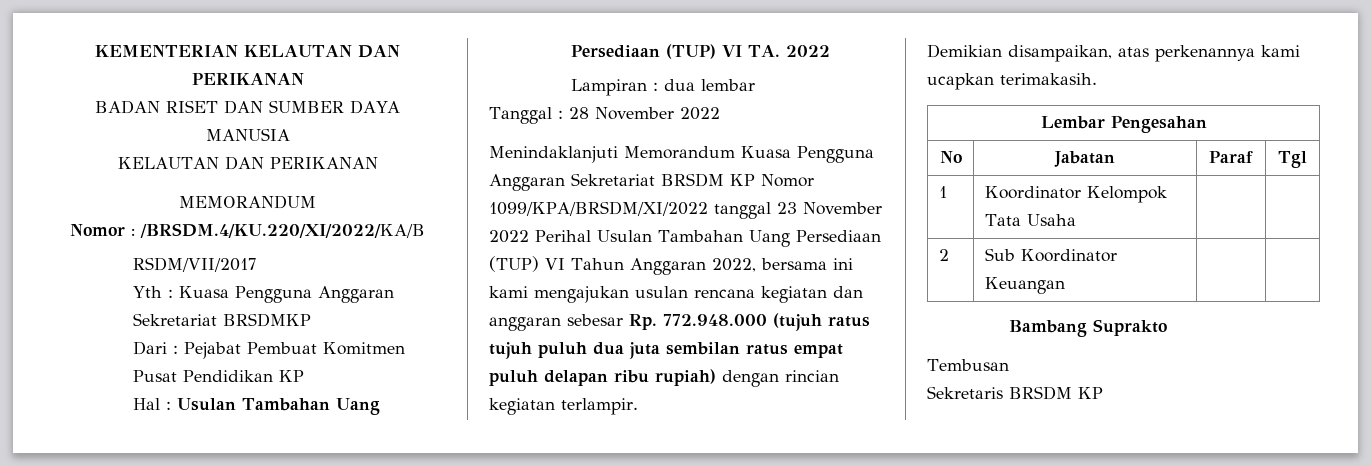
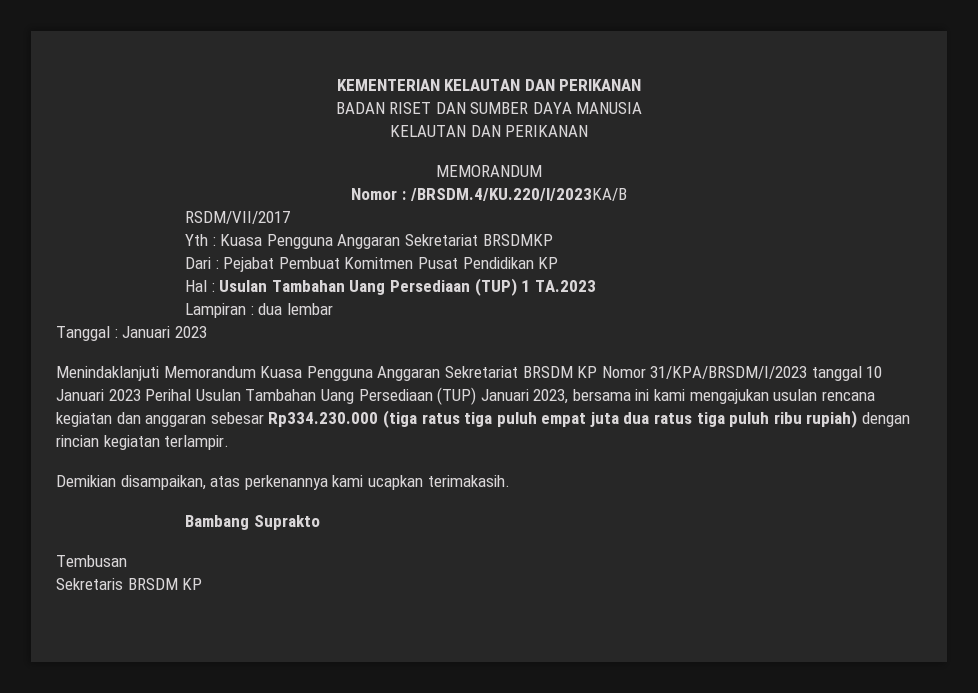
- Nomor : /BRSDM.4/KU.220/XI/2022/KA/B
+ Nomor : /BRSDM.4/KU.220/I/2023KA/B
- Hal : Usulan Tambahan Uang Persediaan (TUP) VI TA. 2022
+ Hal : Usulan Tambahan Uang Persediaan (TUP) 1 TA.2023
- Tanggal : 28 November 2022
+ Tanggal : Januari 2023
- Menindaklanjuti Memorandum Kuasa Pengguna Anggaran Sekretariat BRSDM KP Nomor 1099/KPA/BRSDM/XI/2022 tanggal 23 November 2022 Perihal Usulan Tambahan Uang Persediaan (TUP) VI Tahun Anggaran 2022, bersama ini kami mengajukan usulan rencana kegiatan dan anggaran sebesar Rp. 772.948.000 (tujuh ratus tujuh puluh dua juta sembilan ratus empat puluh delapan ribu rupiah) dengan rincian kegiatan terlampir.
+ Menindaklanjuti Memorandum Kuasa Pengguna Anggaran Sekretariat BRSDM KP Nomor 31/KPA/BRSDM/I/2023 tanggal 10 Januari 2023 Perihal Usulan Tambahan Uang Persediaan (TUP) Januari 2023, bersama ini kami mengajukan usulan rencana kegiatan dan anggaran sebesar Rp334.230.000 (tiga ratus tiga puluh empat juta dua ratus tiga puluh ribu rupiah) dengan rincian kegiatan terlampir.
- Lembar Pengesahan
- No | Jabatan | Paraf | Tgl
- 1 | Koordinator Kelompok Tata Usaha | |
- 2 | Sub Koordinator Keuangan | |

